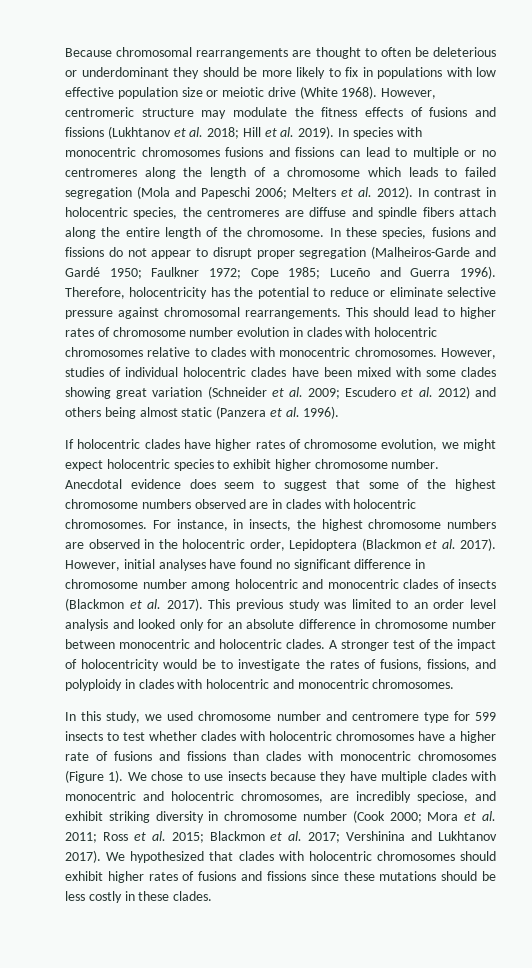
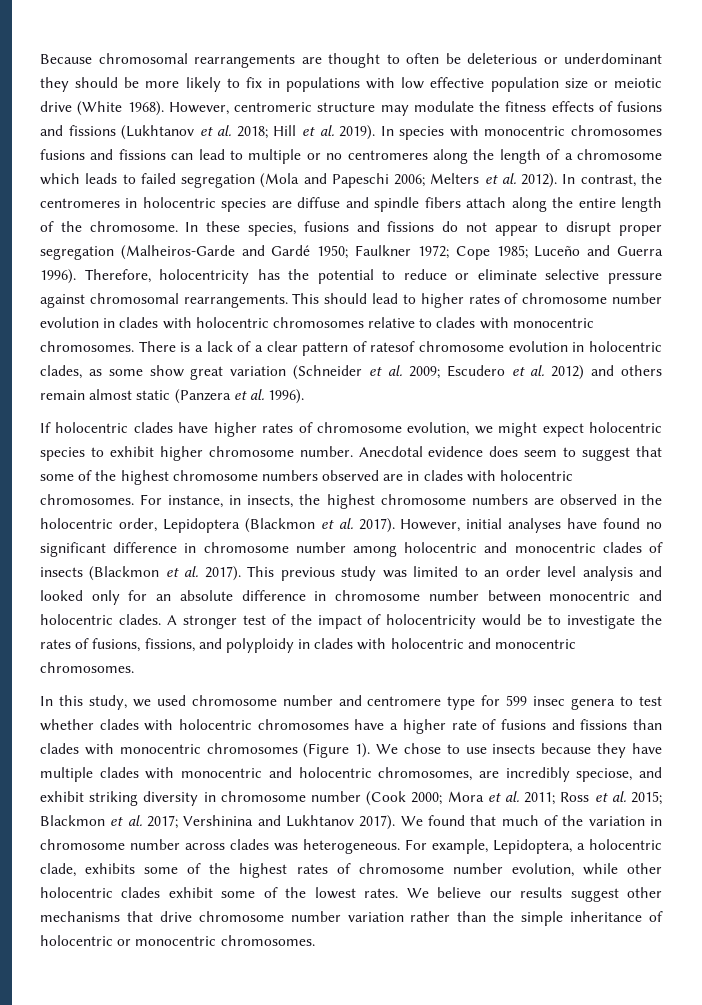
- In contrast in holocentric species, the centromeres are diffuse and spindle fibers attach along the entire length of the chromosome.
+ In contrast, the centromeres in holocentric species are diffuse and spindle fibers attach along the entire length of the chromosome.
- However, studies of individual holocentric clades have been mixed with some clades showing great variation (Schneider et al. 2009; Escudero et al. 2012) and others being almost static (Panzera et al. 1996).
+ There is a lack of a clear pattern of ratesof chromosome evolution in holocentric clades, as some show great variation (Schneider et al. 2009; Escudero et al. 2012) and others remain almost static (Panzera et al. 1996).
- In this study, we used chromosome number and centromere type for 599 insects to test whether clades with holocentric chromosomes have a higher rate of fusions and fissions than clades with monocentric chromosomes (Figure 1).
+ In this study, we used chromosome number and centromere type for 599 insec genera to test whether clades with holocentric chromosomes have a higher rate of fusions and fissions than clades with monocentric chromosomes (Figure 1).
- We hypothesized that clades with holocentric chromosomes should exhibit higher rates of fusions and fissions since these mutations should be less costly in these clades.
+ We found that much of the variation in chromosome number across clades was heterogeneous. For example, Lepidoptera, a holocentric clade, exhibits some of the highest rates of chromosome number evolution, while other holocentric clades exhibit some of the lowest rates. We believe our results suggest other mechanisms that drive chromosome number variation rather than the simple inheritance of holocentric or monocentric chromosomes.

